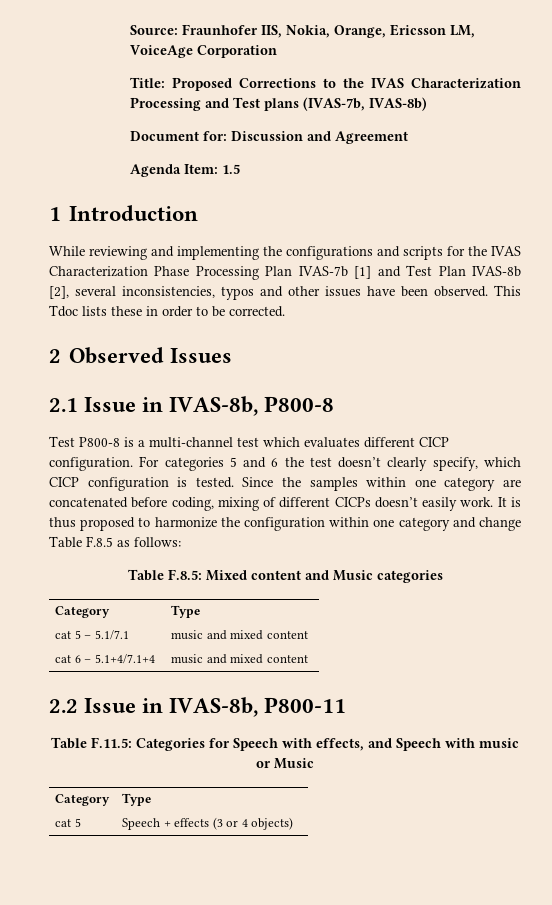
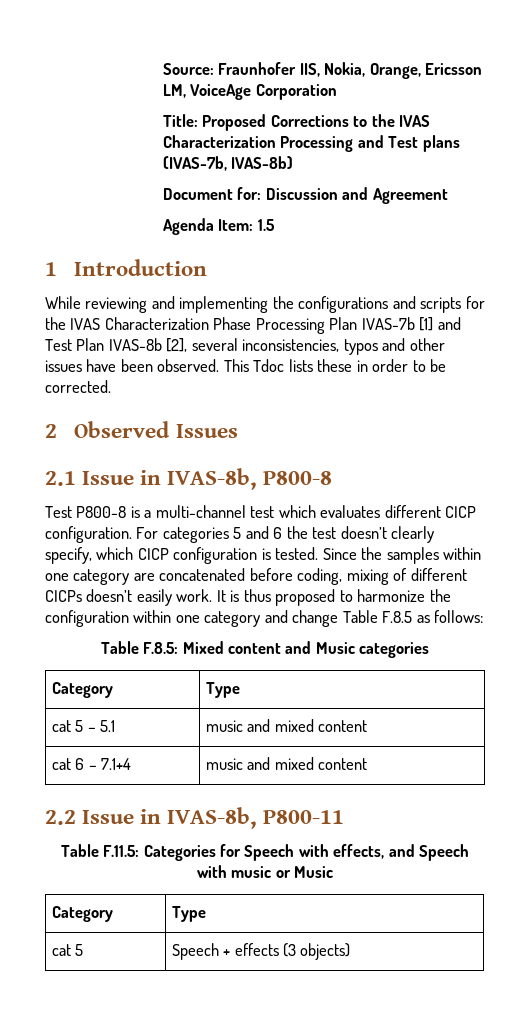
- cat 5 – 5.1/7.1 | music and mixed content
+ cat 5 – 5.1 | music and mixed content
- cat 6 – 5.1+4/7.1+4 | music and mixed content
+ cat 6 – 7.1+4 | music and mixed content
- cat 5 | Speech + effects (3 or 4 objects)
+ cat 5 | Speech + effects (3 objects)

